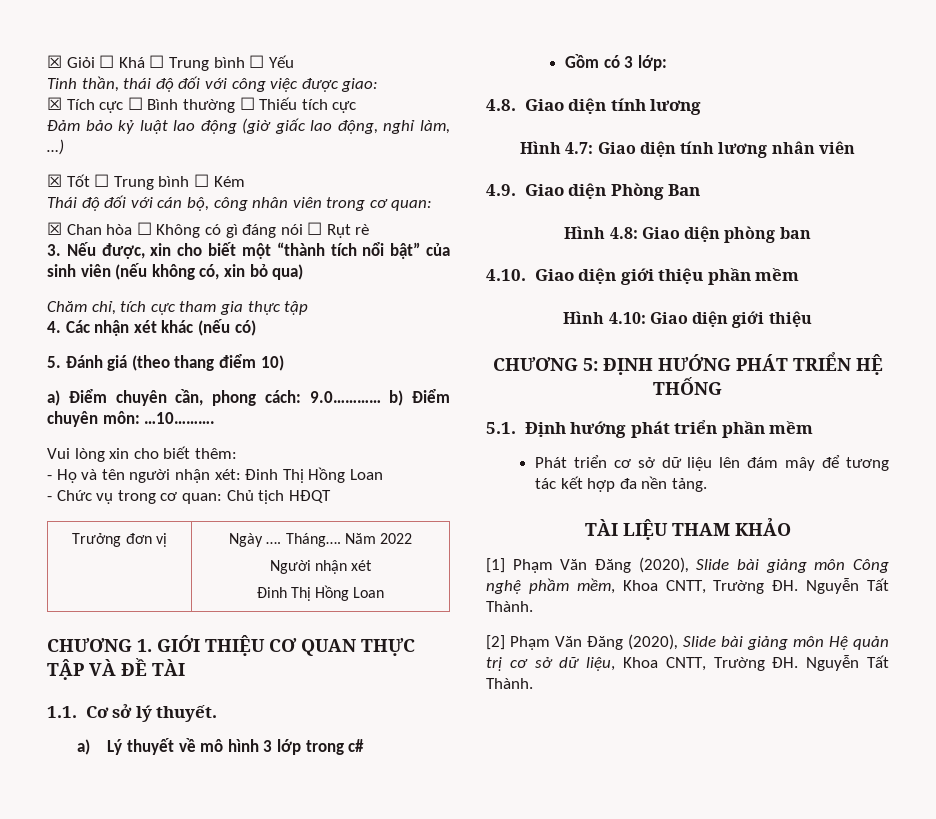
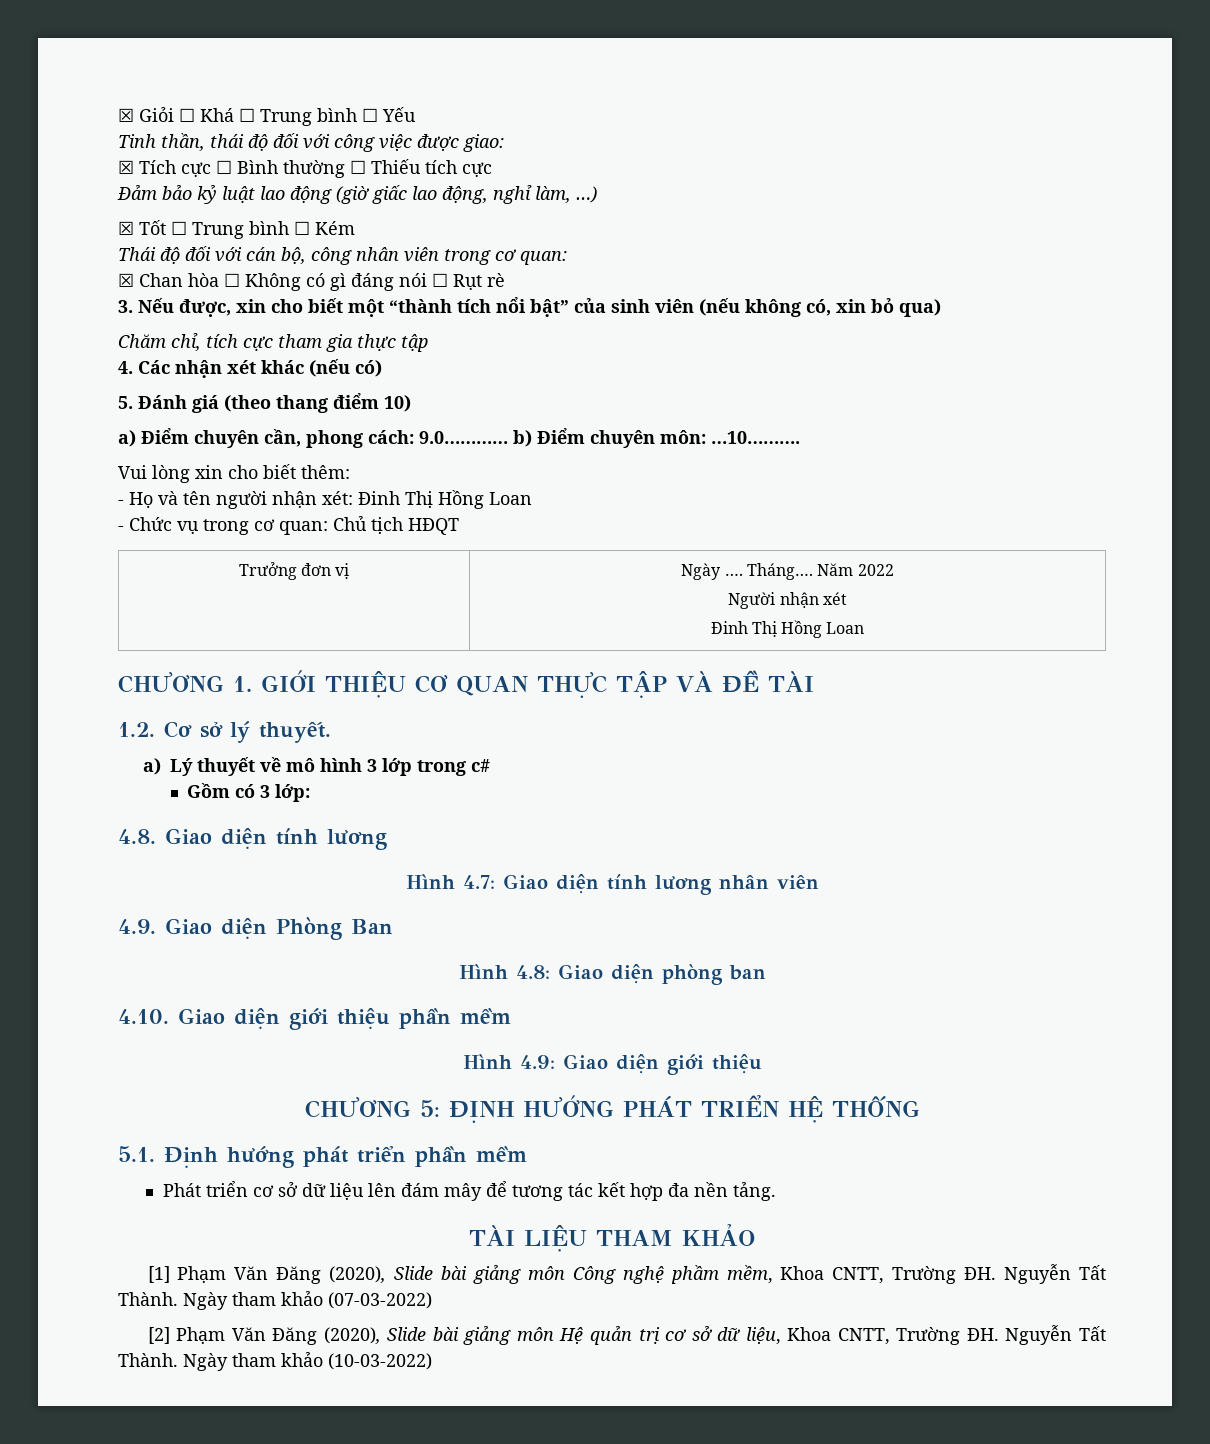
- 1.1. Cơ sở lý thuyết.
+ 1.2. Cơ sở lý thuyết.
- Hình 4.10: Giao diện giới thiệu
+ Hình 4.9: Giao diện giới thiệu
+ Ngày tham khảo (07-03-2022)
+ Ngày tham khảo (10-03-2022)

